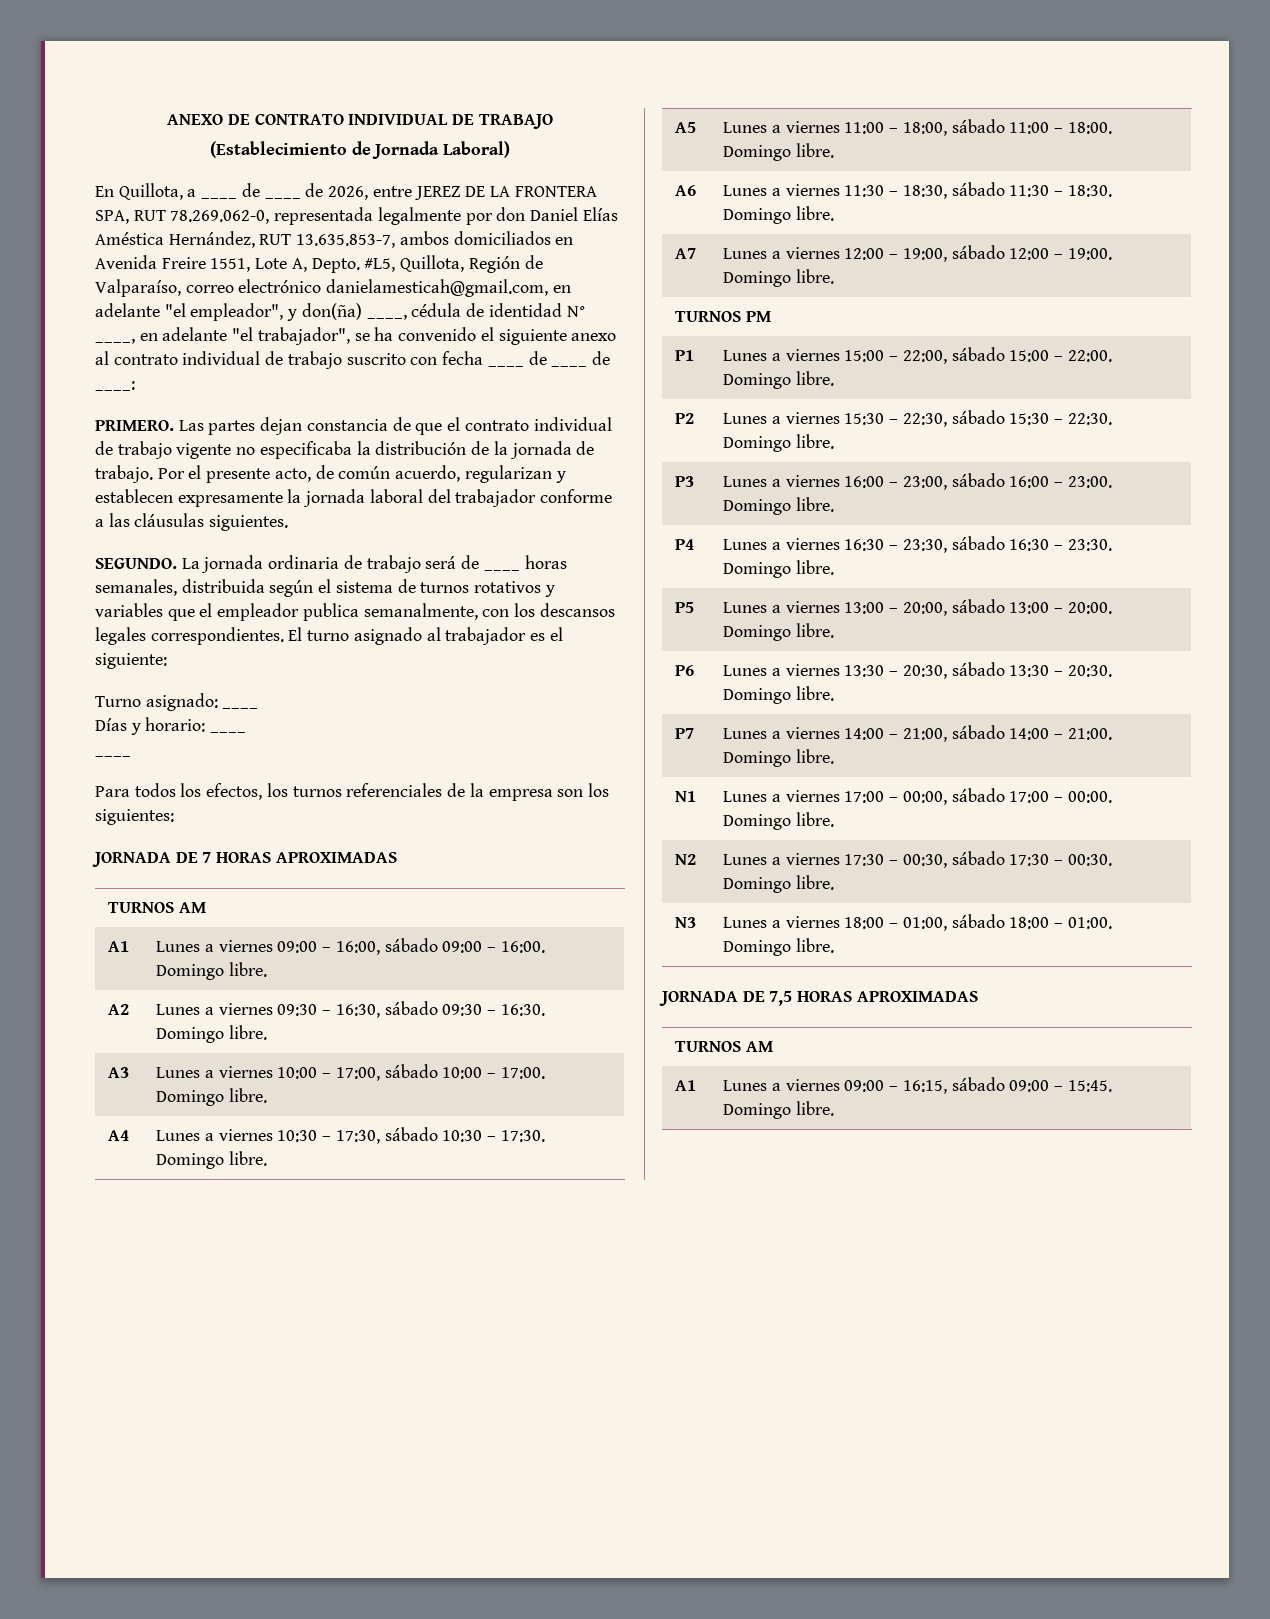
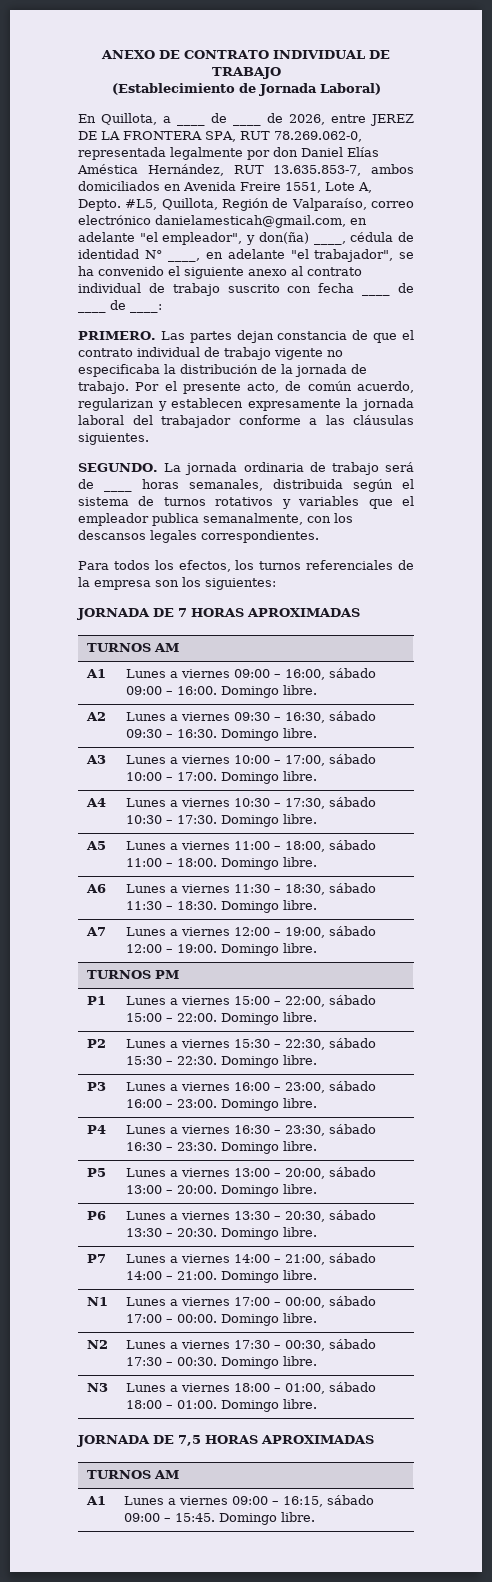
- El turno asignado al trabajador es el siguiente:
- Turno asignado: ____
- Días y horario: ____
- ____

